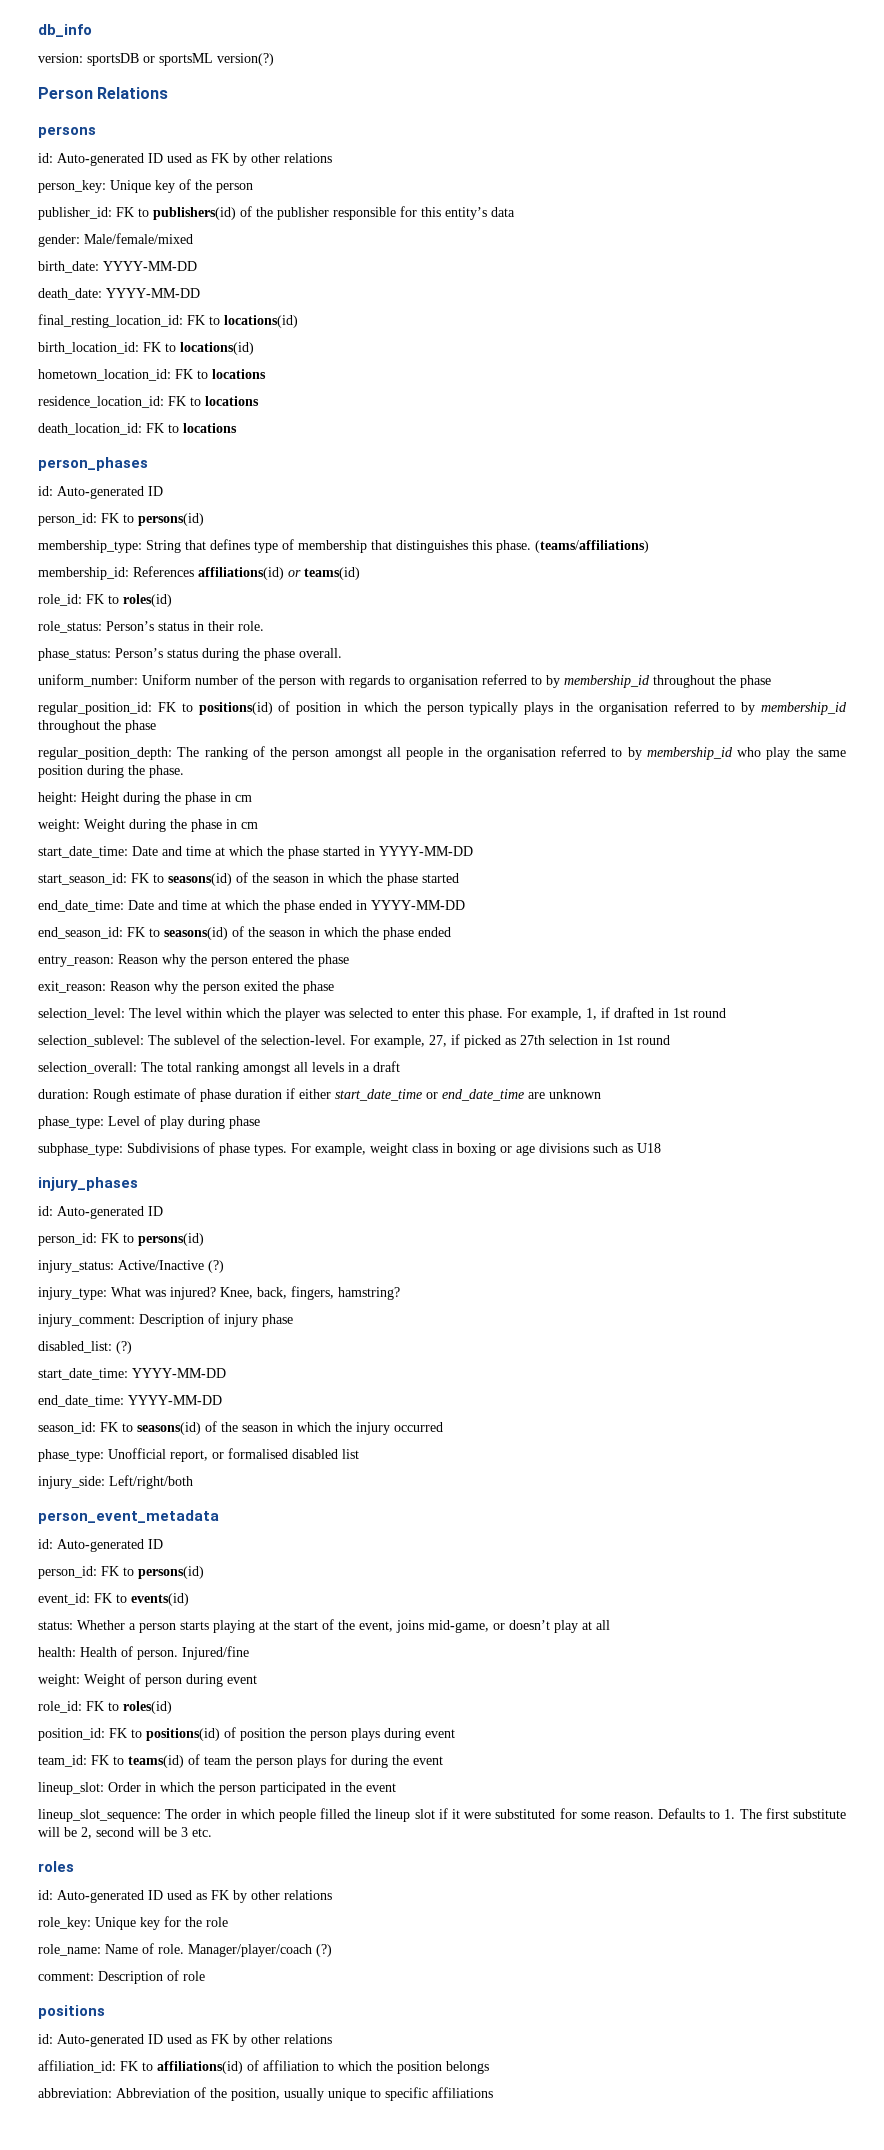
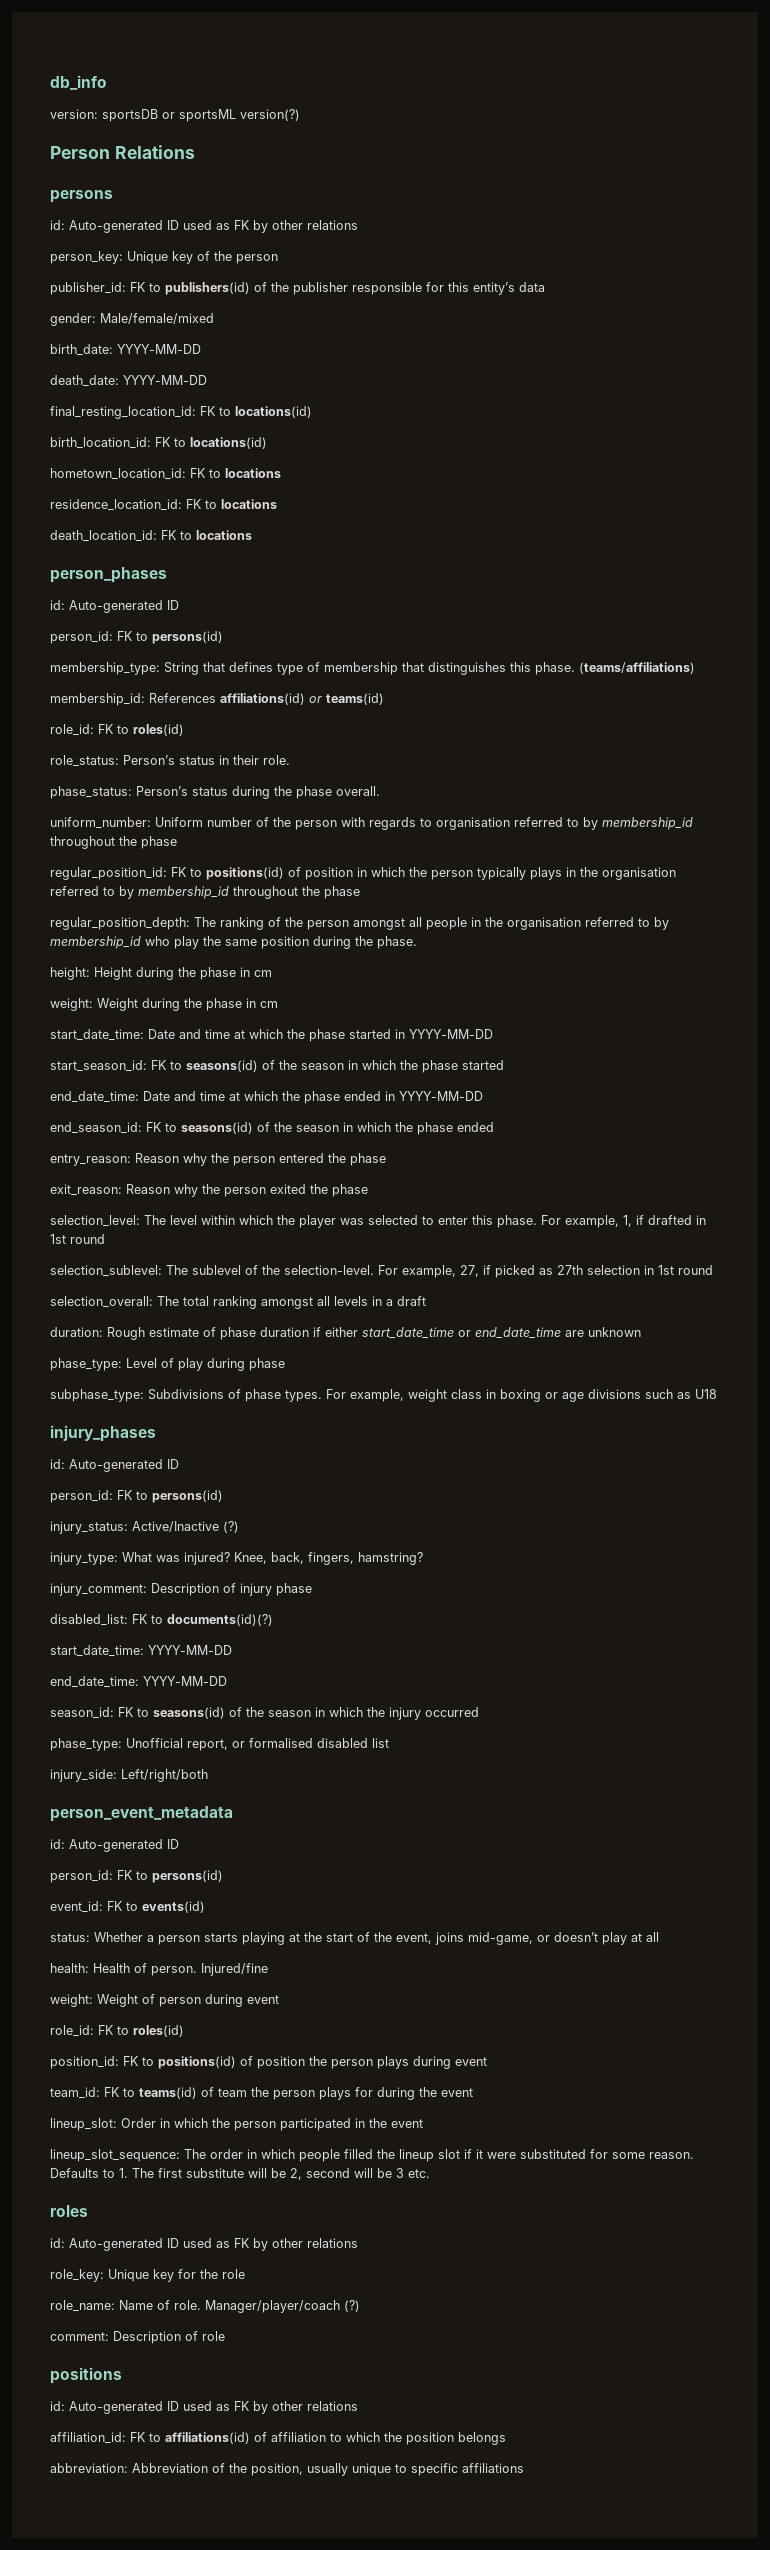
- disabled_list: (?)
+ disabled_list: FK to documents(id)(?)

